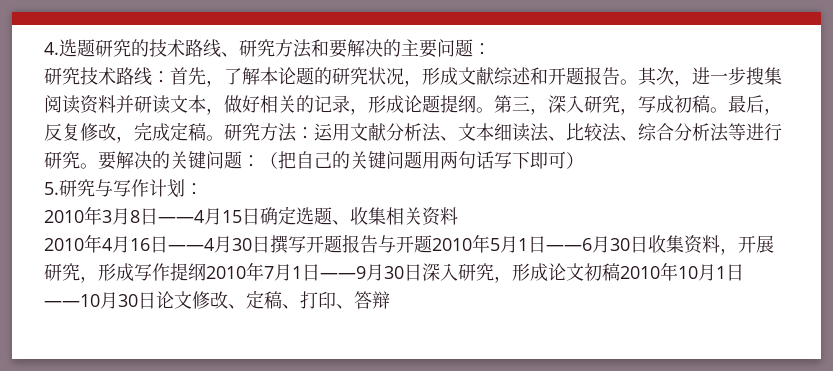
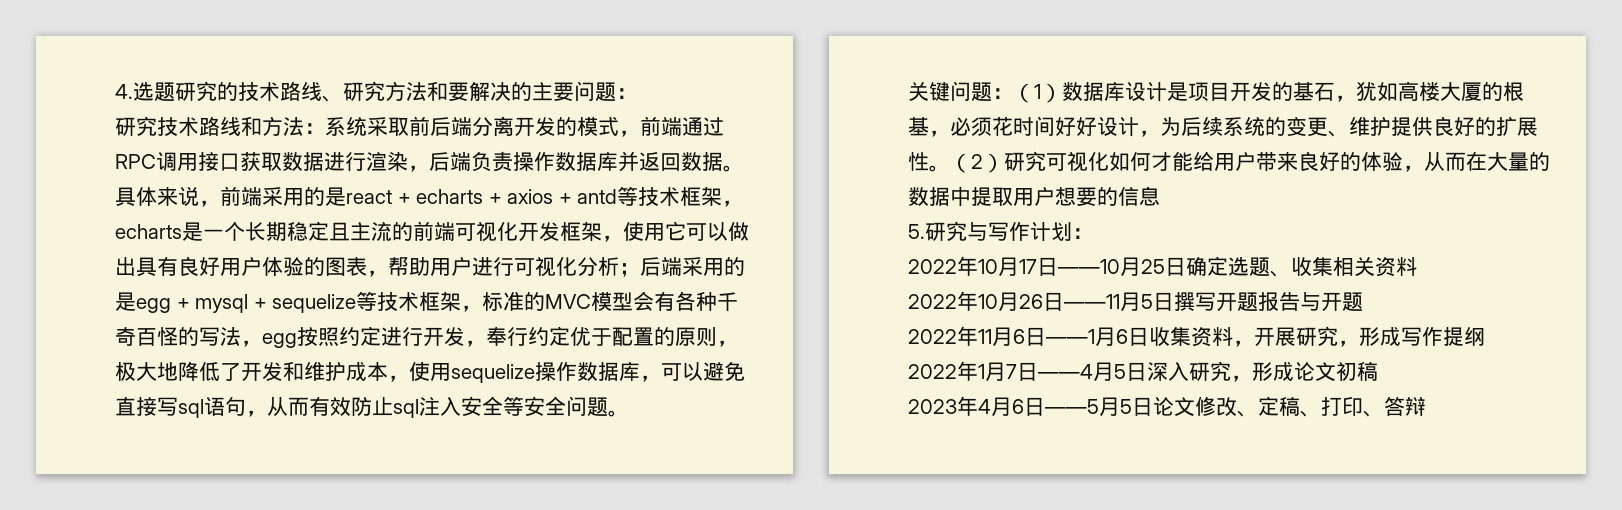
- 研究技术路线：首先，了解本论题的研究状况，形成文献综述和开题报告。其次，进一步搜集阅读资料并研读文本，做好相关的记录，形成论题提纲。第三，深入研究，写成初稿。最后，反复修改，完成定稿。研究方法：运用文献分析法、文本细读法、比较法、综合分析法等进行研究。要解决的关键问题：（把自己的关键问题用两句话写下即可）
+ 研究技术路线和方法：系统采取前后端分离开发的模式，前端通过RPC调用接口获取数据进行渲染，后端负责操作数据库并返回数据。具体来说，前端采用的是react + echarts + axios + antd等技术框架，echarts是一个长期稳定且主流的前端可视化开发框架，使用它可以做出具有良好用户体验的图表，帮助用户进行可视化分析；后端采用的是egg + mysql + sequelize等技术框架，标准的MVC模型会有各种千奇百怪的写法，egg按照约定进行开发，奉行约定优于配置的原则，极大地降低了开发和维护成本，使用sequelize操作数据库，可以避免直接写sql语句，从而有效防止sql注入安全等安全问题。
+ 关键问题：（1）数据库设计是项目开发的基石，犹如高楼大厦的根基，必须花时间好好设计，为后续系统的变更、维护提供良好的扩展性。（2）研究可视化如何才能给用户带来良好的体验，从而在大量的数据中提取用户想要的信息
- 2010年3月8日——4月15日确定选题、收集相关资料
+ 2022年10月17日——10月25日确定选题、收集相关资料
- 2010年4月16日——4月30日撰写开题报告与开题2010年5月1日——6月30日收集资料，开展研究，形成写作提纲2010年7月1日——9月30日深入研究，形成论文初稿2010年10月1日——10月30日论文修改、定稿、打印、答辩
+ 2022年10月26日——11月5日撰写开题报告与开题
+ 2022年11月6日——1月6日收集资料，开展研究，形成写作提纲
+ 2022年1月7日——4月5日深入研究，形成论文初稿
+ 2023年4月6日——5月5日论文修改、定稿、打印、答辩

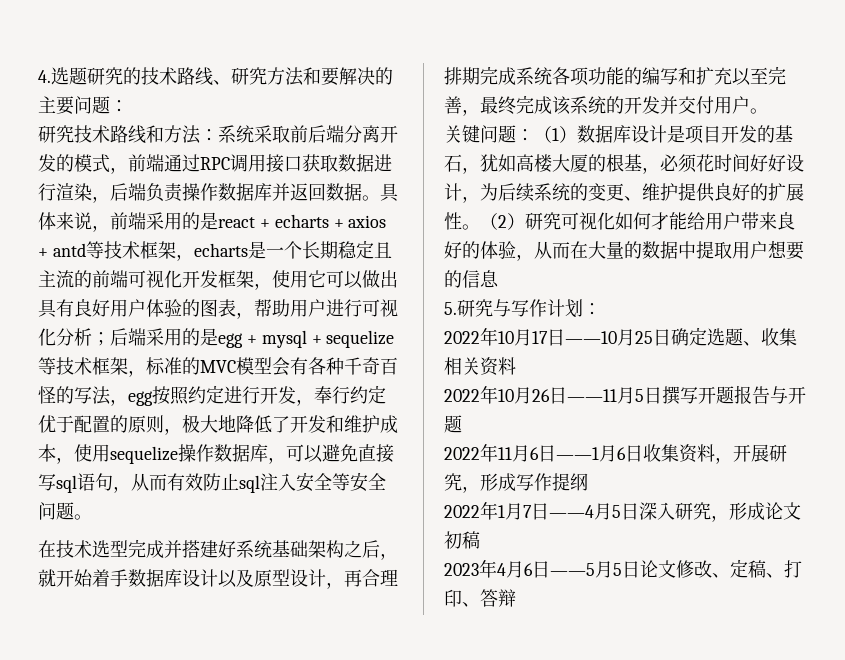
+ 在技术选型完成并搭建好系统基础架构之后，就开始着手数据库设计以及原型设计，再合理排期完成系统各项功能的编写和扩充以至完善，最终完成该系统的开发并交付用户。

